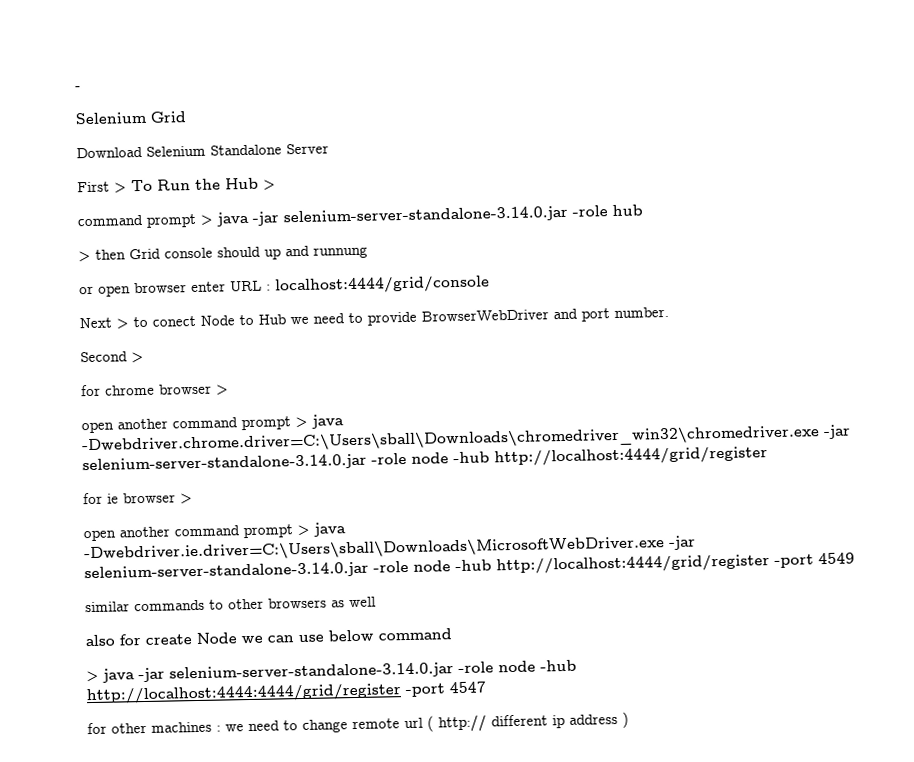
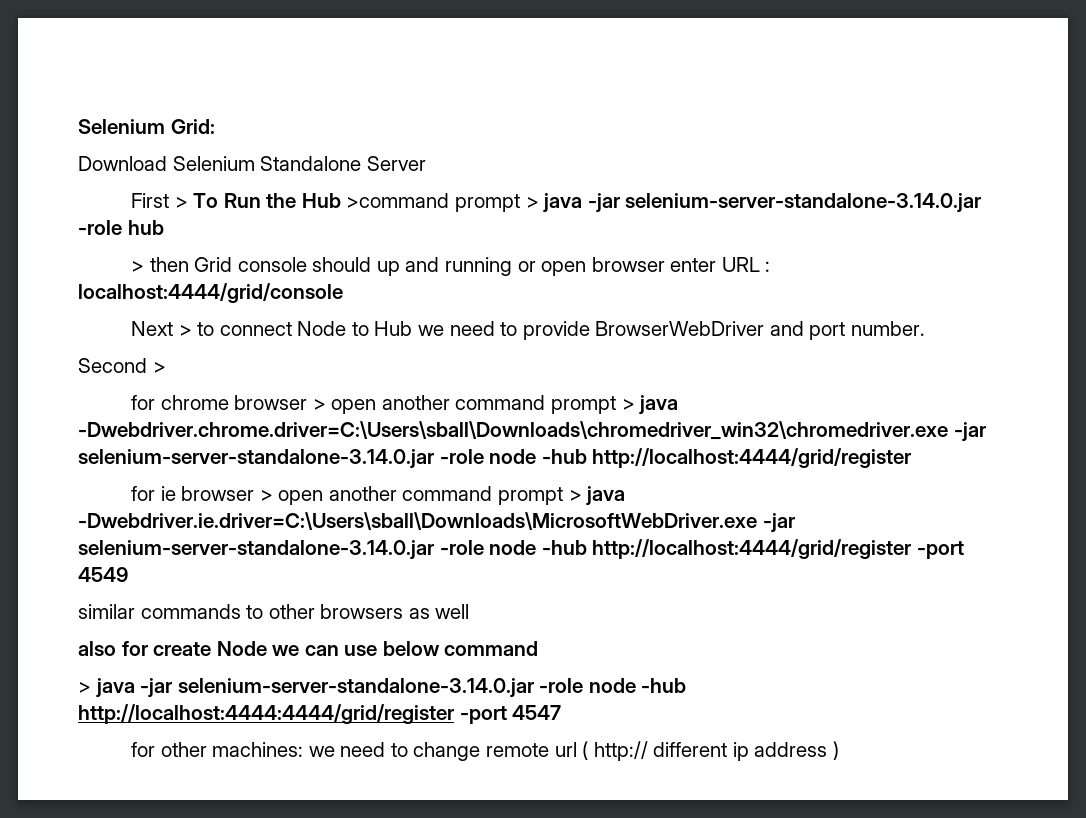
- -
- Selenium Grid
+ Selenium Grid:
- First > To Run the Hub >
- command prompt > java -jar selenium-server-standalone-3.14.0.jar -role hub
+ First > To Run the Hub >command prompt > java -jar selenium-server-standalone-3.14.0.jar -role hub
- > then Grid console should up and runnung
- or open browser enter URL : localhost:4444/grid/console
+ > then Grid console should up and running or open browser enter URL : localhost:4444/grid/console
- Next > to conect Node to Hub we need to provide BrowserWebDriver and port number.
+ Next > to connect Node to Hub we need to provide BrowserWebDriver and port number.
- for chrome browser >
- open another command prompt > java -Dwebdriver.chrome.driver=C:\Users\sball\Downloads\chromedriver_win32\chromedriver.exe -jar selenium-server-standalone-3.14.0.jar -role node -hub http://localhost:4444/grid/register
+ for chrome browser > open another command prompt > java -Dwebdriver.chrome.driver=C:\Users\sball\Downloads\chromedriver_win32\chromedriver.exe -jar selenium-server-standalone-3.14.0.jar -role node -hub http://localhost:4444/grid/register
- for ie browser >
- open another command prompt > java -Dwebdriver.ie.driver=C:\Users\sball\Downloads\MicrosoftWebDriver.exe -jar selenium-server-standalone-3.14.0.jar -role node -hub http://localhost:4444/grid/register -port 4549
+ for ie browser > open another command prompt > java -Dwebdriver.ie.driver=C:\Users\sball\Downloads\MicrosoftWebDriver.exe -jar selenium-server-standalone-3.14.0.jar -role node -hub http://localhost:4444/grid/register -port 4549
- for other machines : we need to change remote url ( http:// different ip address )
+ for other machines: we need to change remote url ( http:// different ip address )

